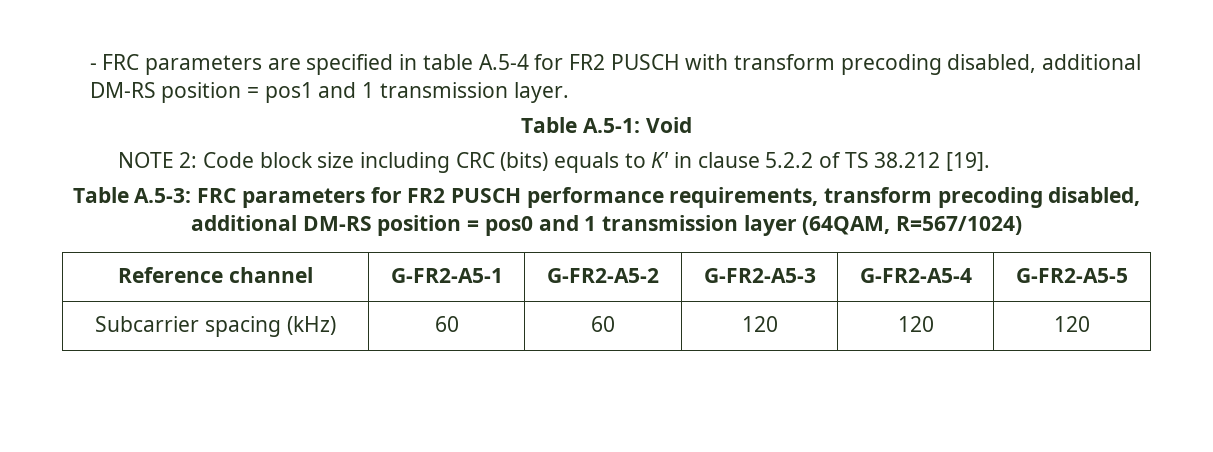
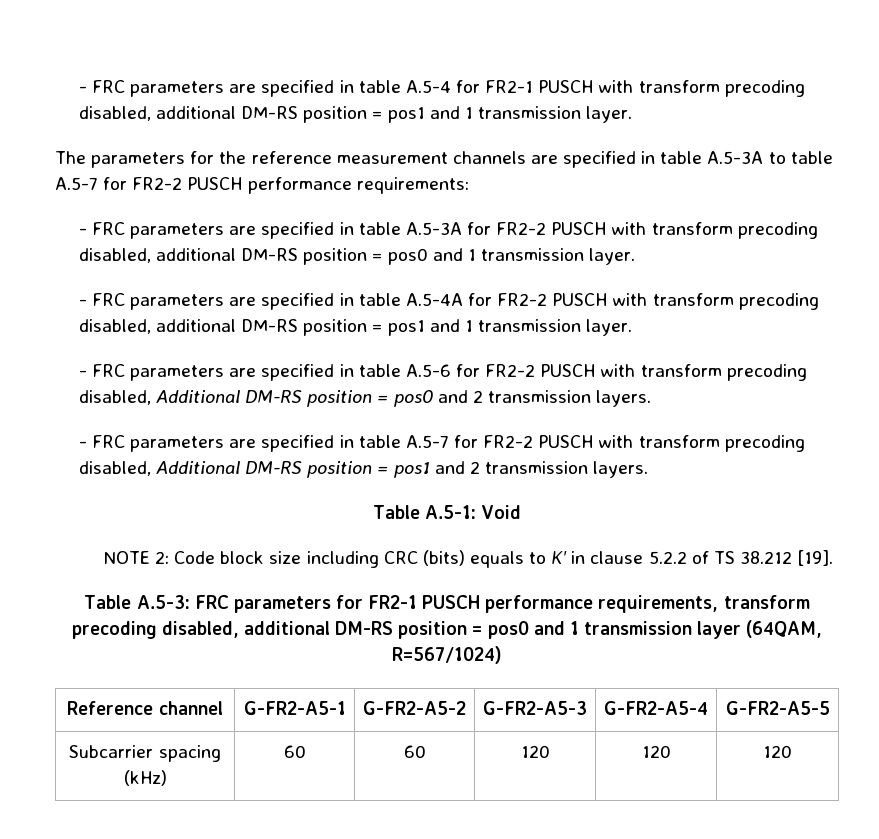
- - FRC parameters are specified in table A.5-4 for FR2 PUSCH with transform precoding disabled, additional DM-RS position = pos1 and 1 transmission layer.
+ - FRC parameters are specified in table A.5-4 for FR2-1 PUSCH with transform precoding disabled, additional DM-RS position = pos1 and 1 transmission layer.
+ The parameters for the reference measurement channels are specified in table A.5-3A to table A.5-7 for FR2-2 PUSCH performance requirements:
+ - FRC parameters are specified in table A.5-3A for FR2-2 PUSCH with transform precoding disabled, additional DM-RS position = pos0 and 1 transmission layer.
+ - FRC parameters are specified in table A.5-4A for FR2-2 PUSCH with transform precoding disabled, additional DM-RS position = pos1 and 1 transmission layer.
+ - FRC parameters are specified in table A.5-6 for FR2-2 PUSCH with transform precoding disabled, Additional DM-RS position = pos0 and 2 transmission layers.
+ - FRC parameters are specified in table A.5-7 for FR2-2 PUSCH with transform precoding disabled, Additional DM-RS position = pos1 and 2 transmission layers.
- Table A.5-3: FRC parameters for FR2 PUSCH performance requirements, transform precoding disabled, additional DM-RS position = pos0 and 1 transmission layer (64QAM, R=567/1024)
+ Table A.5-3: FRC parameters for FR2-1 PUSCH performance requirements, transform precoding disabled, additional DM-RS position = pos0 and 1 transmission layer (64QAM, R=567/1024)

